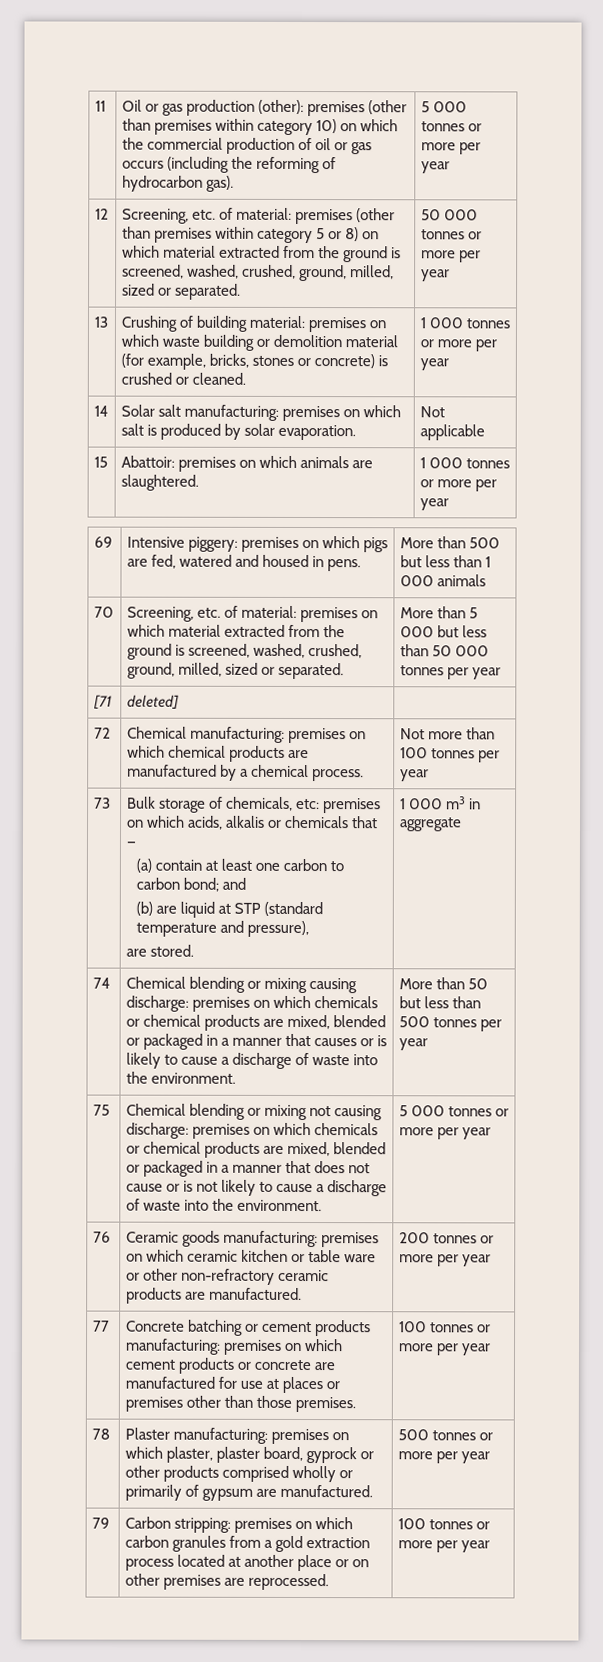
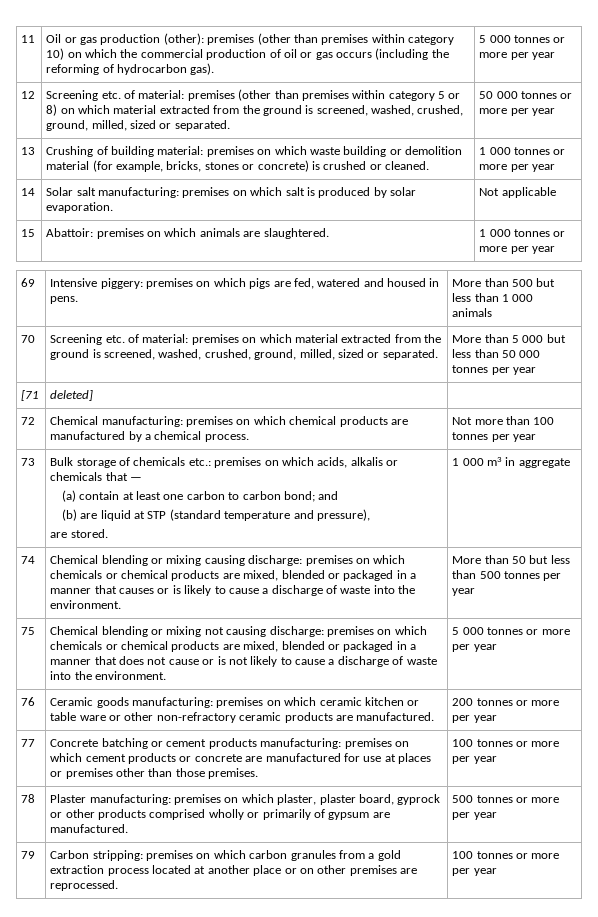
- 12 | Screening, etc. of material: premises (other than premises within category 5 or 8) on which material extracted from the ground is screened, washed, crushed, ground, milled, sized or separated. | 50 000 tonnes or more per year
+ 12 | Screening etc. of material: premises (other than premises within category 5 or 8) on which material extracted from the ground is screened, washed, crushed, ground, milled, sized or separated. | 50 000 tonnes or more per year
- 70 | Screening, etc. of material: premises on which material extracted from the ground is screened, washed, crushed, ground, milled, sized or separated. | More than 5 000 but less than 50 000 tonnes per year
+ 70 | Screening etc. of material: premises on which material extracted from the ground is screened, washed, crushed, ground, milled, sized or separated. | More than 5 000 but less than 50 000 tonnes per year
- Bulk storage of chemicals, etc: premises on which acids, alkalis or chemicals that —
+ Bulk storage of chemicals etc.: premises on which acids, alkalis or chemicals that —

